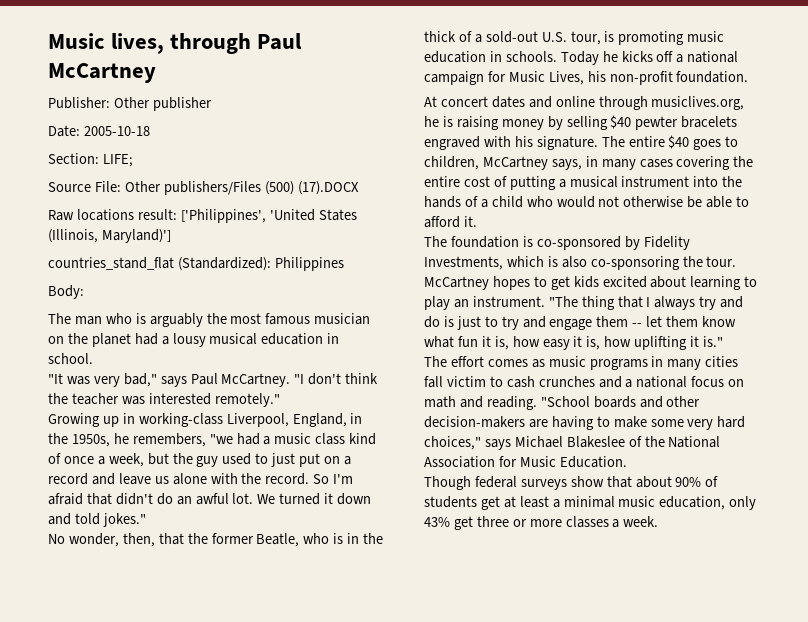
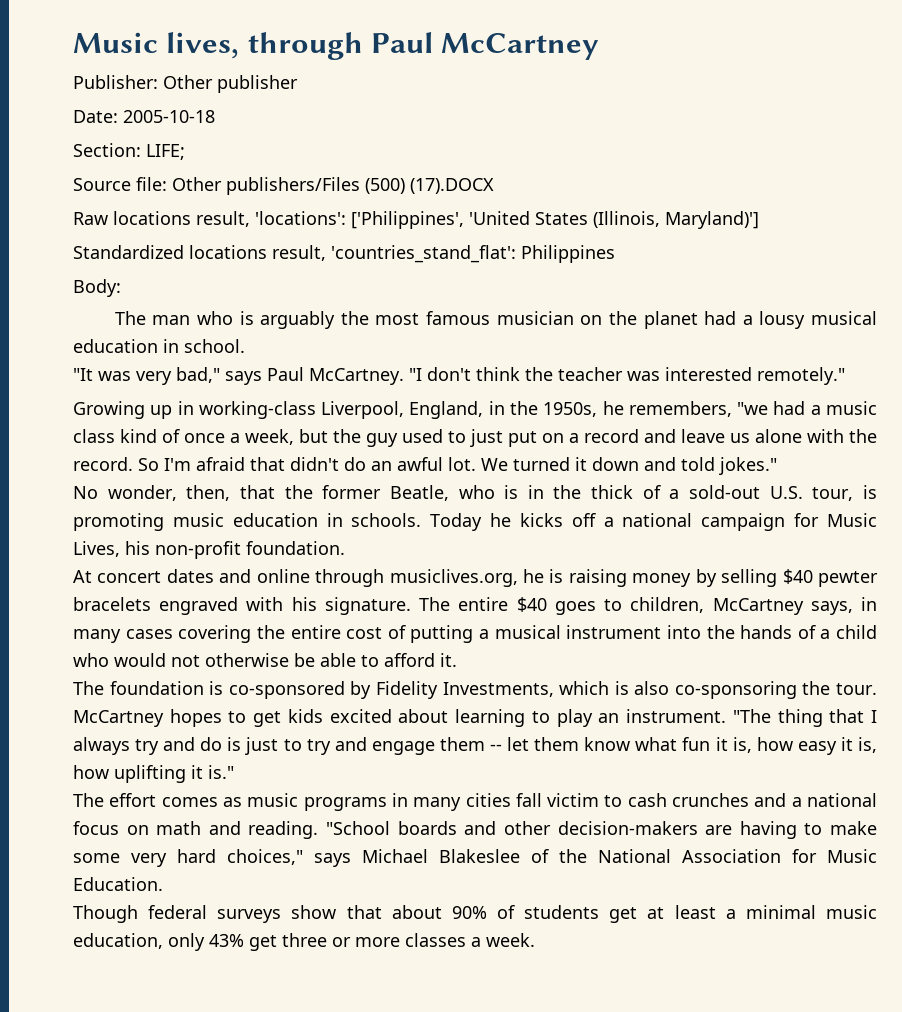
- Source File: Other publishers/Files (500) (17).DOCX
+ Source file: Other publishers/Files (500) (17).DOCX
- Raw locations result: ['Philippines', 'United States (Illinois, Maryland)']
+ Raw locations result, 'locations': ['Philippines', 'United States (Illinois, Maryland)']
- countries_stand_flat (Standardized): Philippines
+ Standardized locations result, 'countries_stand_flat': Philippines

